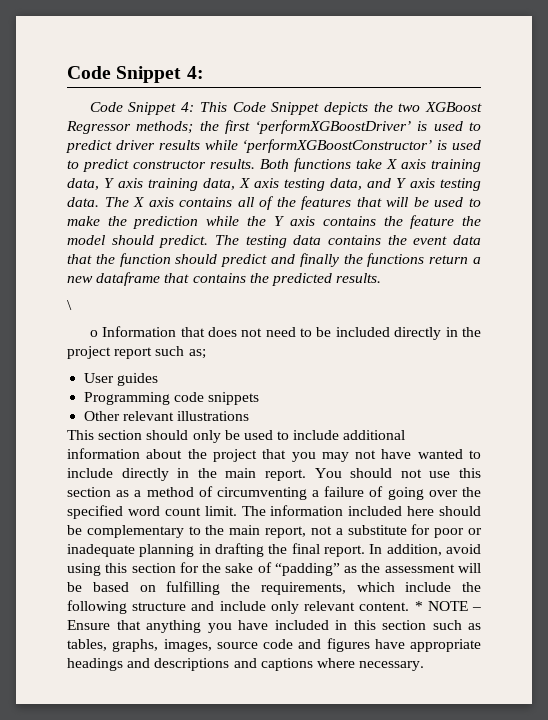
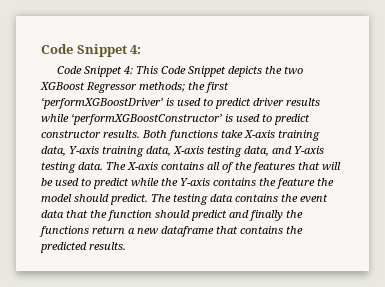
- Both functions take X axis training data, Y axis training data, X axis testing data, and Y axis testing data.
+ Both functions take X-axis training data, Y-axis training data, X-axis testing data, and Y-axis testing data.
- The X axis contains all of the features that will be used to make the prediction while the Y axis contains the feature the model should predict.
+ The X-axis contains all of the features that will be used to predict while the Y-axis contains the feature the model should predict.
- \
- o Information that does not need to be included directly in the project report such as;
- User guides
- Programming code snippets
- Other relevant illustrations
- This section should only be used to include additional information about the project that you may not have wanted to include directly in the main report. You should not use this section as a method of circumventing a failure of going over the specified word count limit. The information included here should be complementary to the main report, not a substitute for poor or inadequate planning in drafting the final report. In addition, avoid using this section for the sake of “padding” as the assessment will be based on fulfilling the requirements, which include the following structure and include only relevant content. * NOTE – Ensure that anything you have included in this section such as tables, graphs, images, source code and figures have appropriate headings and descriptions and captions where necessary.

